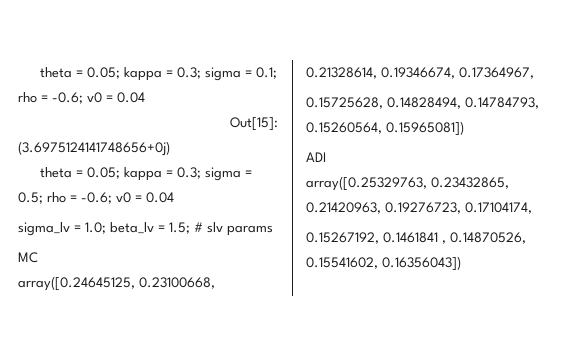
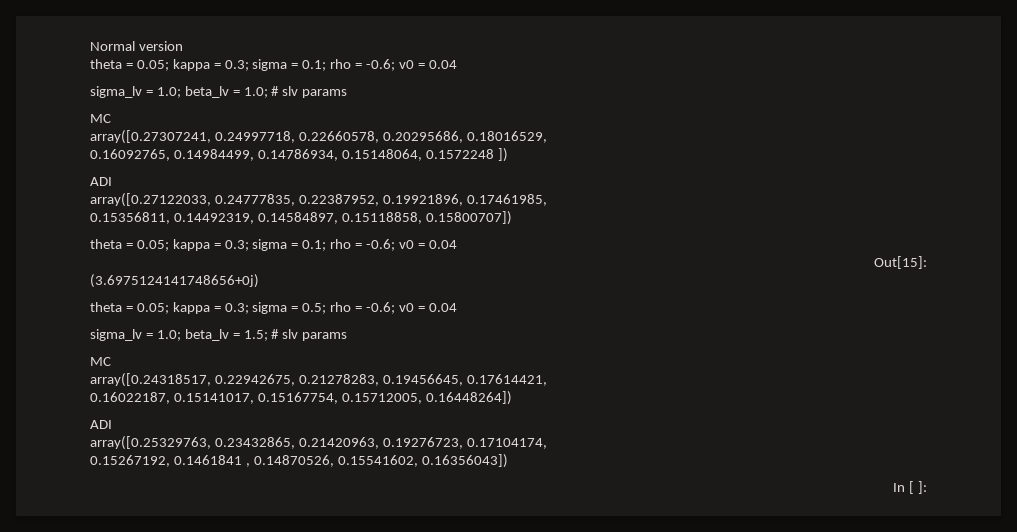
+ Normal version
+ theta = 0.05; kappa = 0.3; sigma = 0.1; rho = -0.6; v0 = 0.04
+ sigma_lv = 1.0; beta_lv = 1.0; # slv params
+ MC
+ array([0.27307241, 0.24997718, 0.22660578, 0.20295686, 0.18016529,
+ 0.16092765, 0.14984499, 0.14786934, 0.15148064, 0.1572248 ])
+ ADI
+ array([0.27122033, 0.24777835, 0.22387952, 0.19921896, 0.17461985,
+ 0.15356811, 0.14492319, 0.14584897, 0.15118858, 0.15800707])
- array([0.24645125, 0.23100668, 0.21328614, 0.19346674, 0.17364967,
- 0.15725628, 0.14828494, 0.14784793, 0.15260564, 0.15965081])
+ array([0.24318517, 0.22942675, 0.21278283, 0.19456645, 0.17614421,
+ 0.16022187, 0.15141017, 0.15167754, 0.15712005, 0.16448264])
+ In [ ]:

